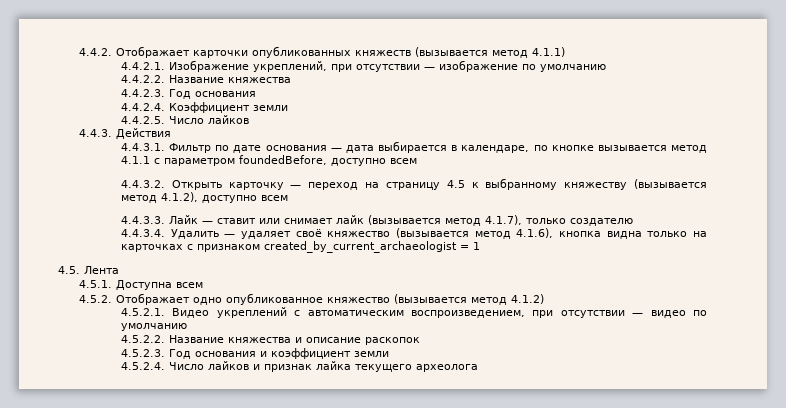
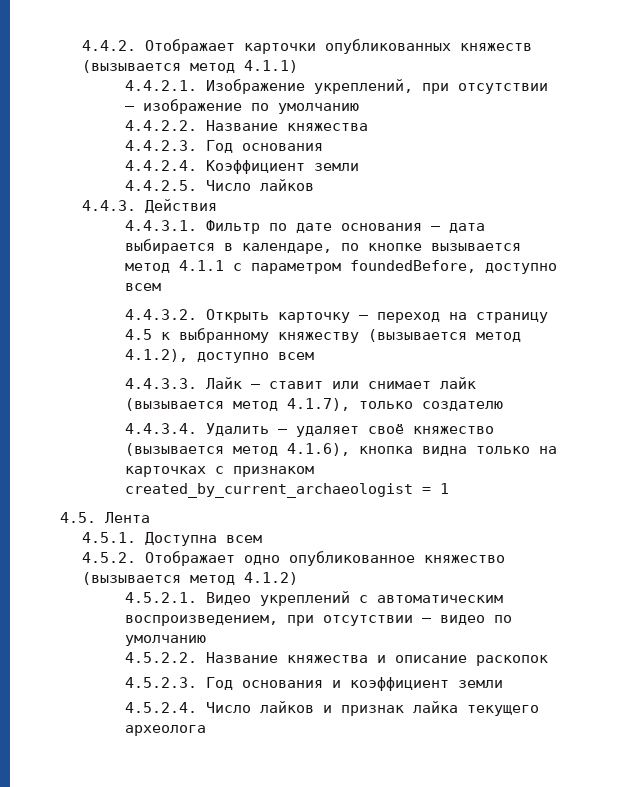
- 4.4.2.1. Изображение укреплений, при отсутствии — изображение по умолчанию
+ 4.4.2.1. Изображение укреплений, при отсутствии – изображение по умолчанию
- 4.4.3.1. Фильтр по дате основания — дата выбирается в календаре, по кнопке вызывается метод 4.1.1 с параметром foundedBefore, доступно всем
+ 4.4.3.1. Фильтр по дате основания – дата выбирается в календаре, по кнопке вызывается метод 4.1.1 с параметром foundedBefore, доступно всем
- 4.4.3.2. Открыть карточку — переход на страницу 4.5 к выбранному княжеству (вызывается метод 4.1.2), доступно всем
+ 4.4.3.2. Открыть карточку – переход на страницу 4.5 к выбранному княжеству (вызывается метод 4.1.2), доступно всем
- 4.4.3.3. Лайк — ставит или снимает лайк (вызывается метод 4.1.7), только создателю
+ 4.4.3.3. Лайк – ставит или снимает лайк (вызывается метод 4.1.7), только создателю
- 4.4.3.4. Удалить — удаляет своё княжество (вызывается метод 4.1.6), кнопка видна только на карточках с признаком created_by_current_archaeologist = 1
+ 4.4.3.4. Удалить – удаляет своё княжество (вызывается метод 4.1.6), кнопка видна только на карточках с признаком created_by_current_archaeologist = 1
- 4.5.2.1. Видео укреплений с автоматическим воспроизведением, при отсутствии — видео по умолчанию
+ 4.5.2.1. Видео укреплений с автоматическим воспроизведением, при отсутствии – видео по умолчанию

